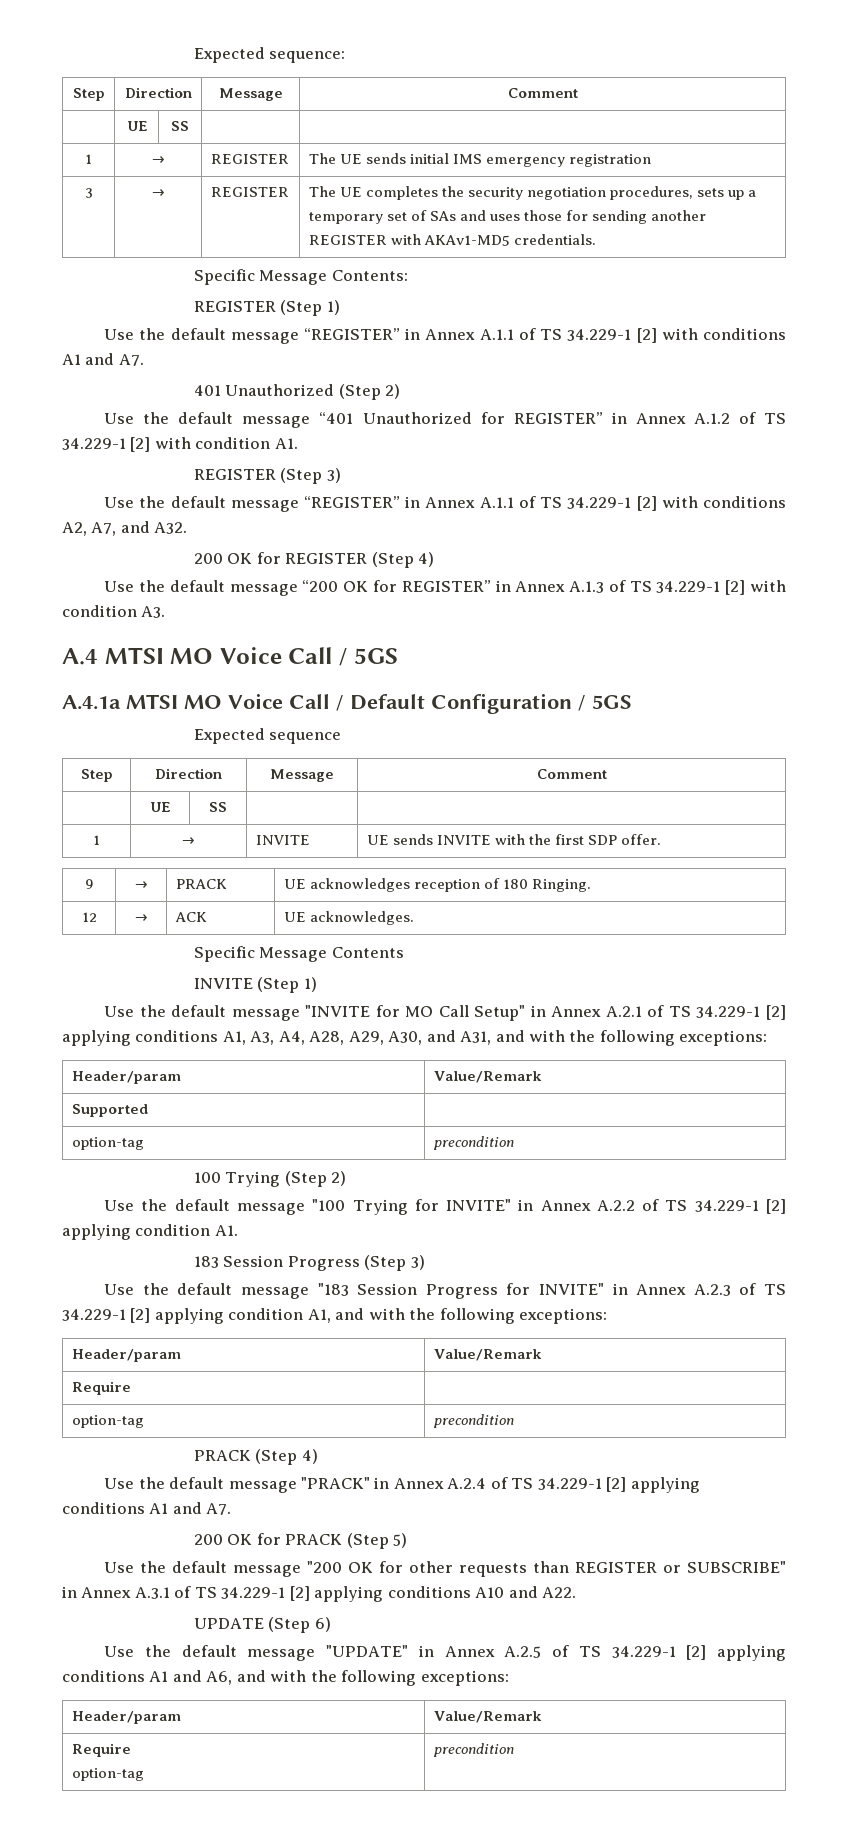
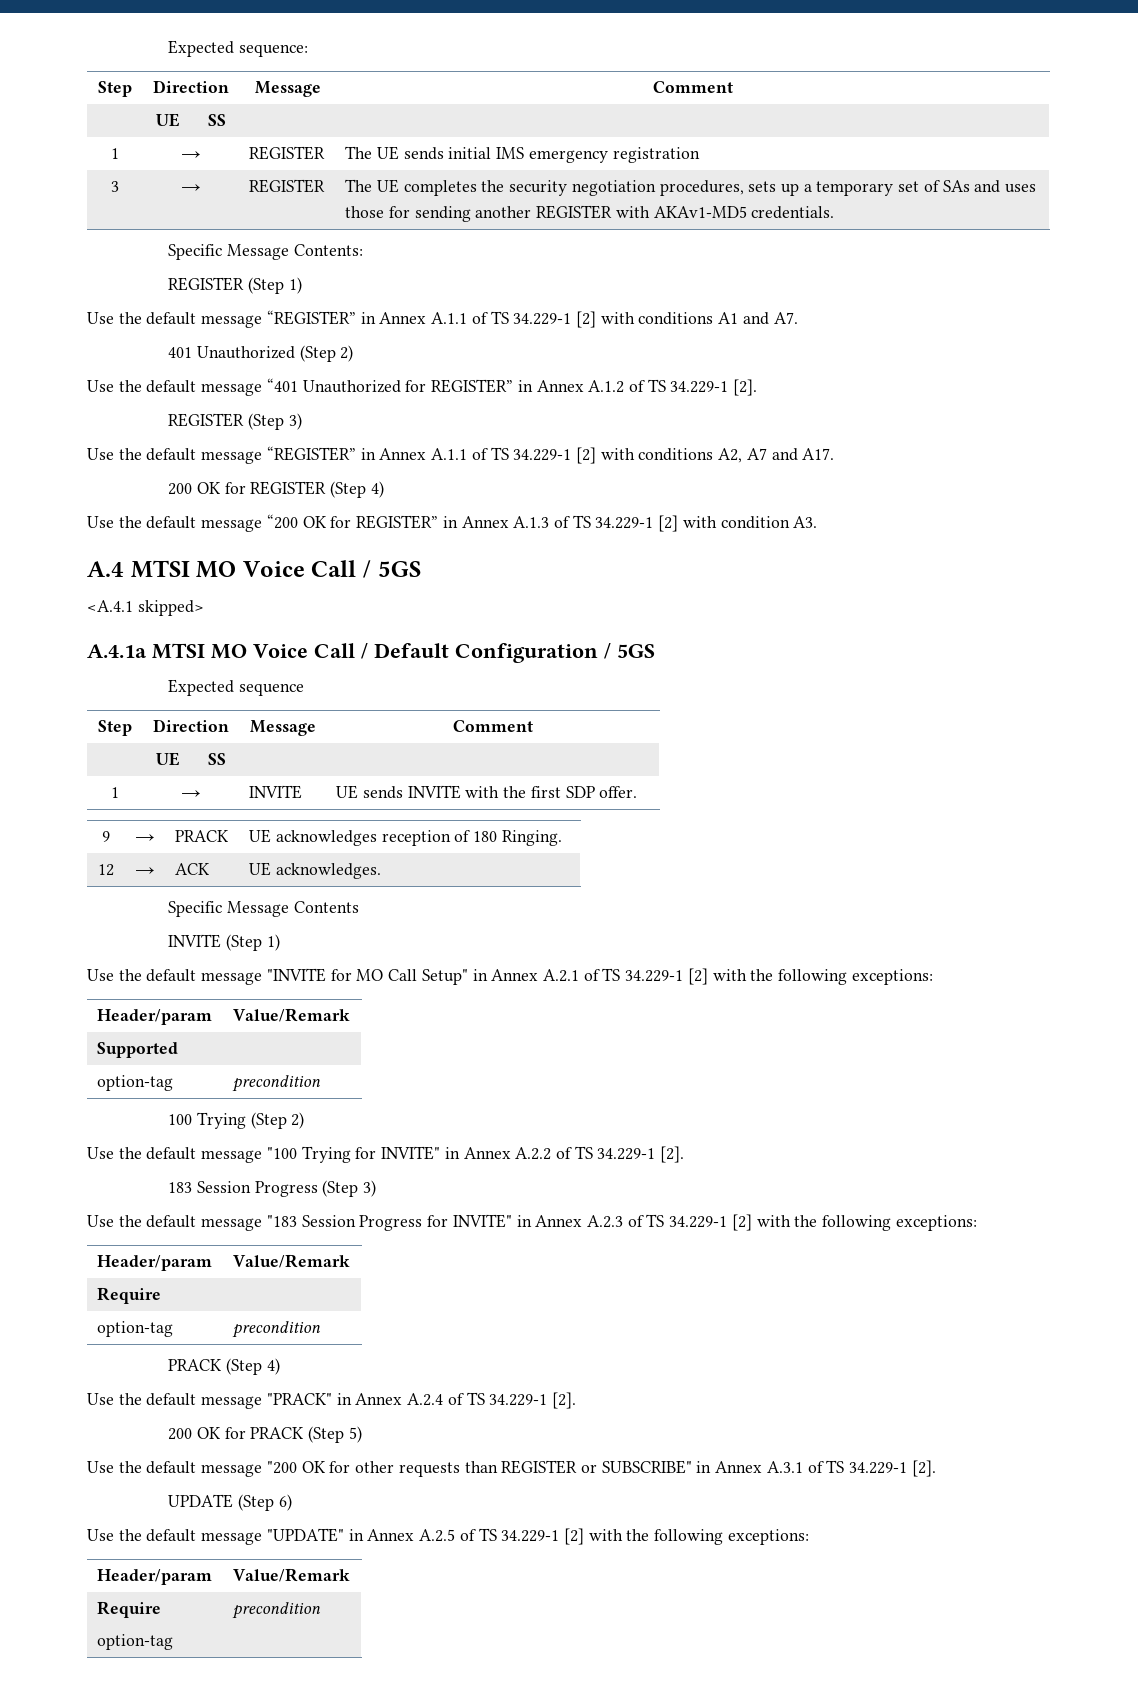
- Use the default message “401 Unauthorized for REGISTER” in Annex A.1.2 of TS 34.229-1 [2] with condition A1.
+ Use the default message “401 Unauthorized for REGISTER” in Annex A.1.2 of TS 34.229-1 [2].
- Use the default message “REGISTER” in Annex A.1.1 of TS 34.229-1 [2] with conditions A2, A7, and A32.
+ Use the default message “REGISTER” in Annex A.1.1 of TS 34.229-1 [2] with conditions A2, A7 and A17.
+ <A.4.1 skipped>
- Use the default message "INVITE for MO Call Setup" in Annex A.2.1 of TS 34.229-1 [2] applying conditions A1, A3, A4, A28, A29, A30, and A31, and with the following exceptions:
+ Use the default message "INVITE for MO Call Setup" in Annex A.2.1 of TS 34.229-1 [2] with the following exceptions:
- Use the default message "100 Trying for INVITE" in Annex A.2.2 of TS 34.229-1 [2] applying condition A1.
+ Use the default message "100 Trying for INVITE" in Annex A.2.2 of TS 34.229-1 [2].
- Use the default message "183 Session Progress for INVITE" in Annex A.2.3 of TS 34.229-1 [2] applying condition A1, and with the following exceptions:
+ Use the default message "183 Session Progress for INVITE" in Annex A.2.3 of TS 34.229-1 [2] with the following exceptions:
- Use the default message "PRACK" in Annex A.2.4 of TS 34.229-1 [2] applying conditions A1 and A7.
+ Use the default message "PRACK" in Annex A.2.4 of TS 34.229-1 [2].
- Use the default message "200 OK for other requests than REGISTER or SUBSCRIBE" in Annex A.3.1 of TS 34.229-1 [2] applying conditions A10 and A22.
+ Use the default message "200 OK for other requests than REGISTER or SUBSCRIBE" in Annex A.3.1 of TS 34.229-1 [2].
- Use the default message "UPDATE" in Annex A.2.5 of TS 34.229-1 [2] applying conditions A1 and A6, and with the following exceptions:
+ Use the default message "UPDATE" in Annex A.2.5 of TS 34.229-1 [2] with the following exceptions:

